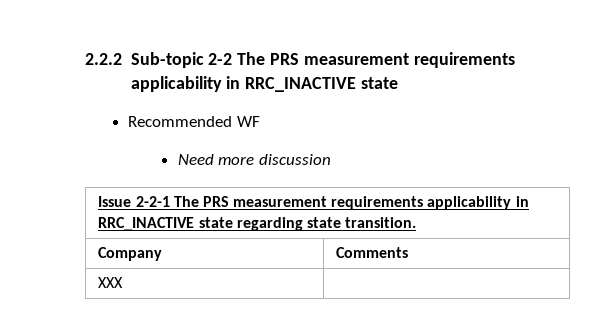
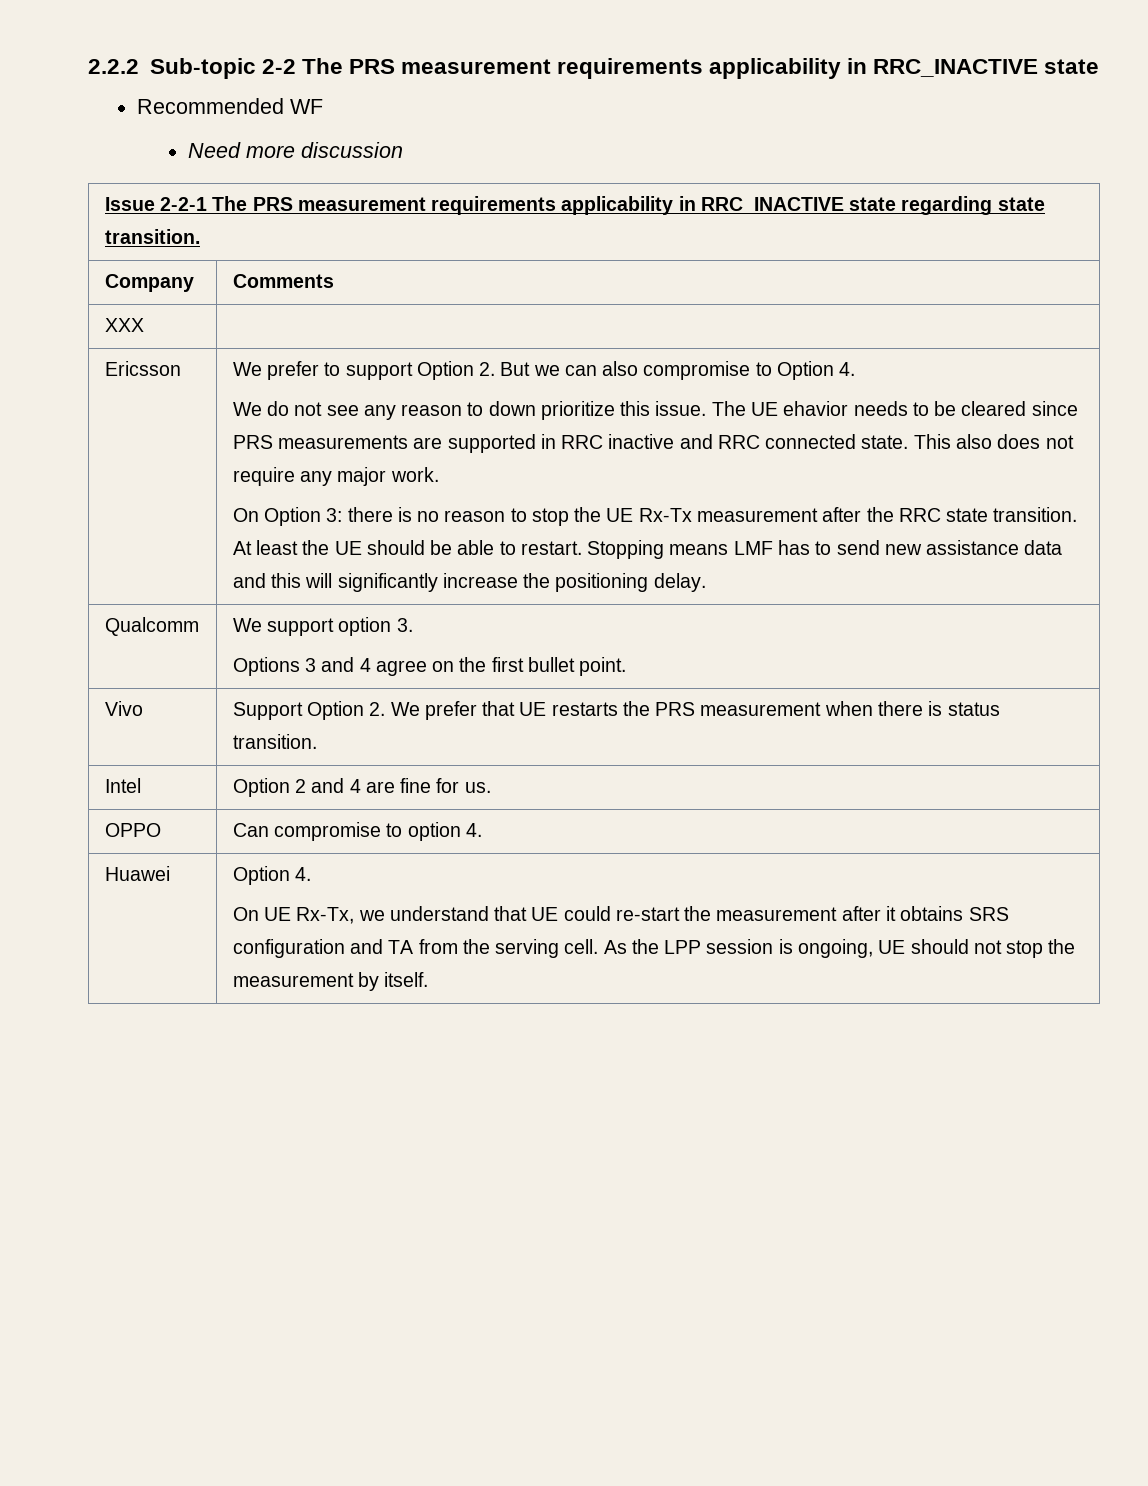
+ Ericsson | We prefer to support Option 2. But we can also compromise to Option 4.
+ We do not see any reason to down prioritize this issue. The UE ehavior needs to be cleared since PRS measurements are supported in RRC inactive and RRC connected state. This also does not require any major work.
+ On Option 3: there is no reason to stop the UE Rx-Tx measurement after the RRC state transition. At least the UE should be able to restart. Stopping means LMF has to send new assistance data and this will significantly increase the positioning delay.
+ Qualcomm | We support option 3.
+ Options 3 and 4 agree on the first bullet point.
+ Vivo | Support Option 2. We prefer that UE restarts the PRS measurement when there is status transition.
+ Intel | Option 2 and 4 are fine for us.
+ OPPO | Can compromise to option 4.
+ Huawei | Option 4.
+ On UE Rx-Tx, we understand that UE could re-start the measurement after it obtains SRS configuration and TA from the serving cell. As the LPP session is ongoing, UE should not stop the measurement by itself.

